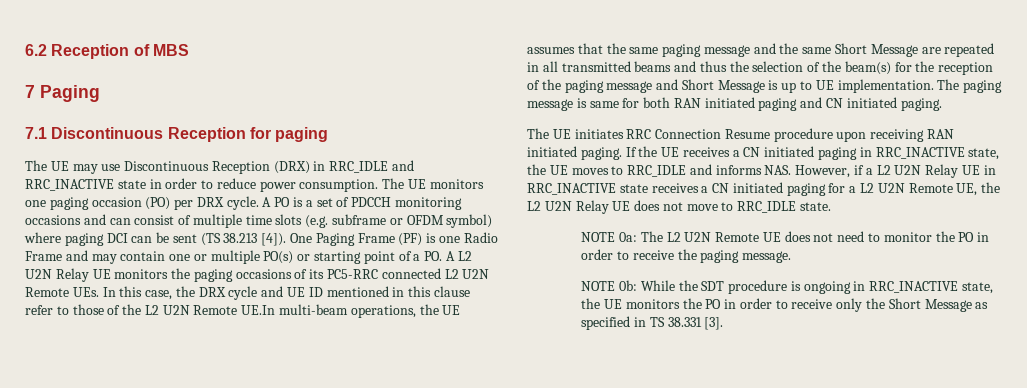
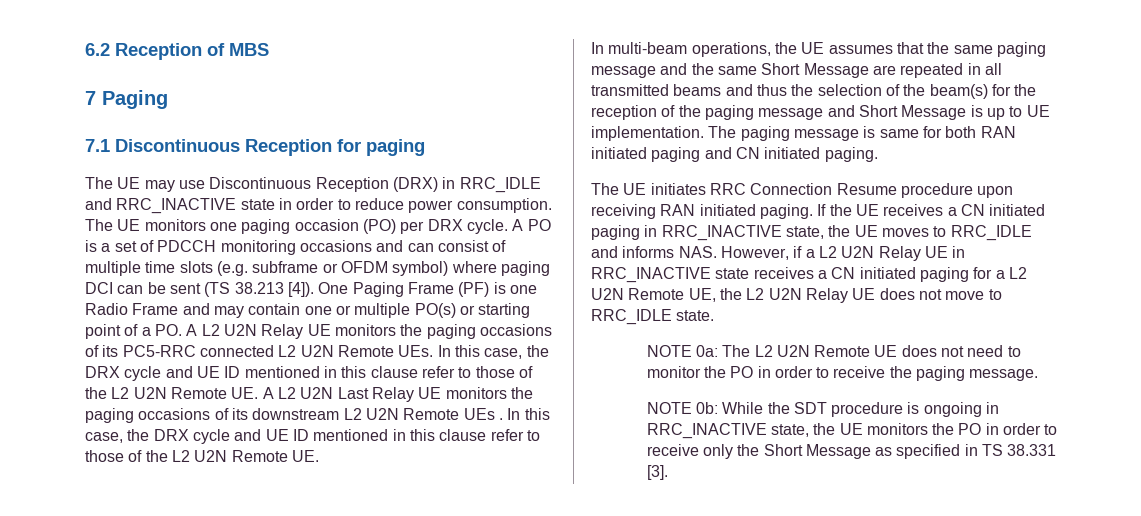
- One Paging Frame (PF) is one Radio Frame and may contain one or multiple PO(s) or starting point of a PO. A L2 U2N Relay UE monitors the paging occasions of its PC5-RRC connected L2 U2N Remote UEs. In this case, the DRX cycle and UE ID mentioned in this clause refer to those of the L2 U2N Remote UE.In multi-beam operations, the UE assumes that the same paging message and the same Short Message are repeated in all transmitted beams and thus the selection of the beam(s) for the reception of the paging message and Short Message is up to UE implementation.
+ One Paging Frame (PF) is one Radio Frame and may contain one or multiple PO(s) or starting point of a PO. A L2 U2N Relay UE monitors the paging occasions of its PC5-RRC connected L2 U2N Remote UEs. In this case, the DRX cycle and UE ID mentioned in this clause refer to those of the L2 U2N Remote UE. A L2 U2N Last Relay UE monitors the paging occasions of its downstream L2 U2N Remote UEs . In this case, the DRX cycle and UE ID mentioned in this clause refer to those of the L2 U2N Remote UE.
+ In multi-beam operations, the UE assumes that the same paging message and the same Short Message are repeated in all transmitted beams and thus the selection of the beam(s) for the reception of the paging message and Short Message is up to UE implementation.

